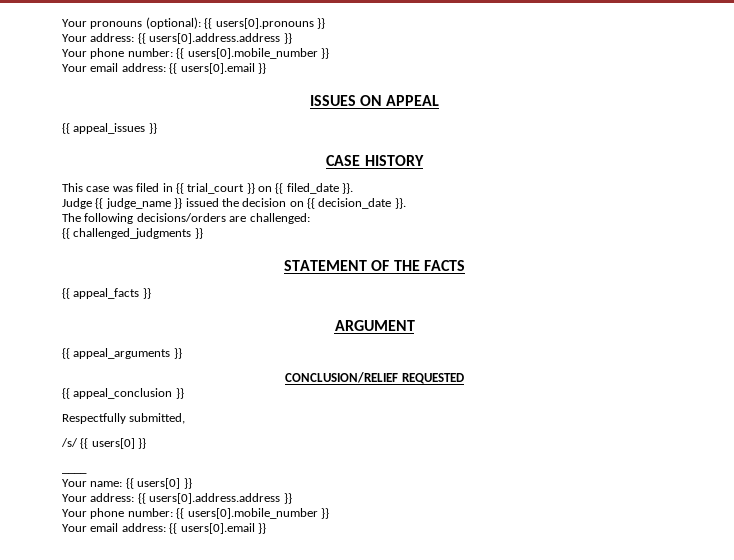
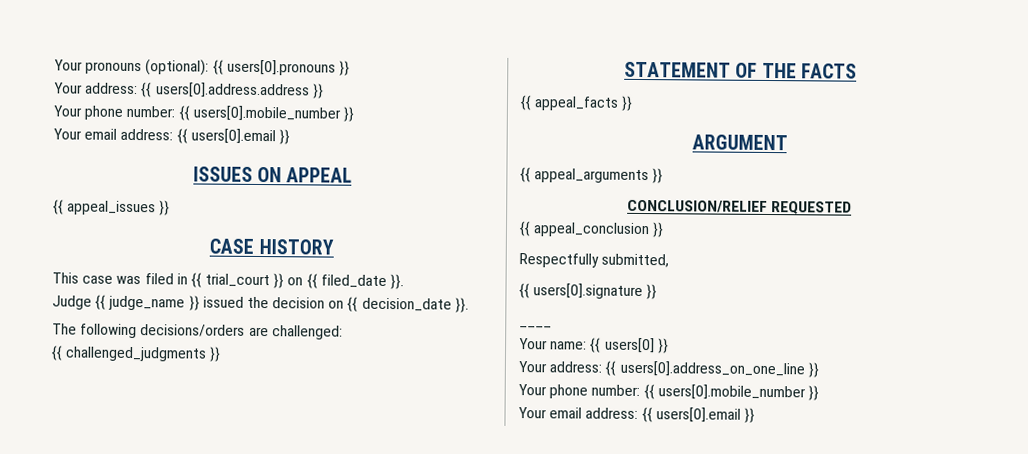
- /s/ {{ users[0] }}
+ {{ users[0].signature }}
  Your name: {{ users[0] }}
- Your address: {{ users[0].address.address }}
+ Your address: {{ users[0].address_on_one_line }}

